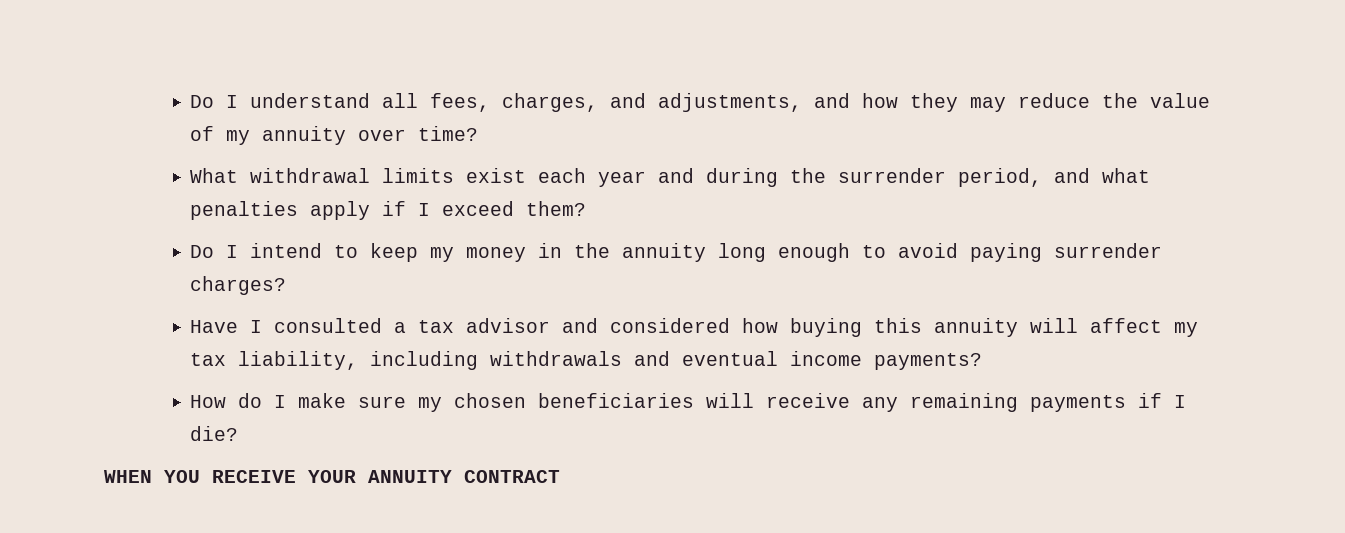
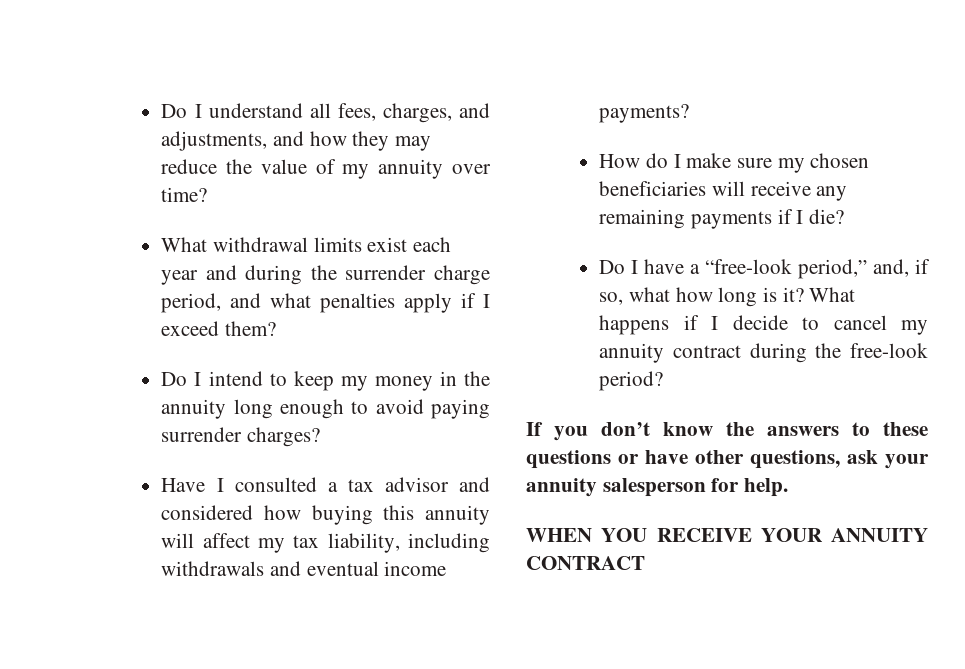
- What withdrawal limits exist each year and during the surrender period, and what penalties apply if I exceed them?
+ What withdrawal limits exist each year and during the surrender charge period, and what penalties apply if I exceed them?
+ Do I have a “free-look period,” and, if so, what how long is it? What happens if I decide to cancel my annuity contract during the free-look period?
+ If you don’t know the answers to these questions or have other questions, ask your annuity salesperson for help.

